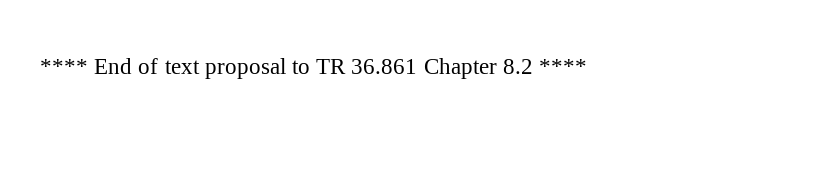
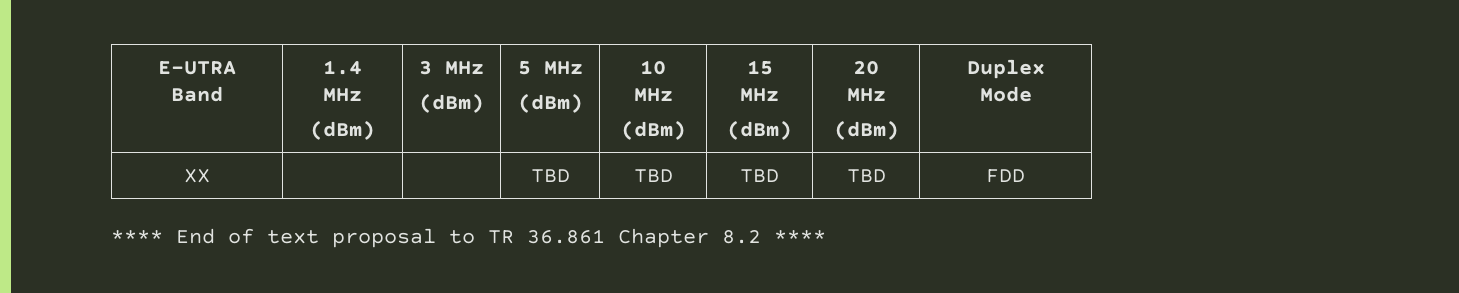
+ E-UTRA Band | 1.4 MHz
+ (dBm) | 3 MHz
+ (dBm) | 5 MHz
+ (dBm) | 10 MHz
+ (dBm) | 15 MHz
+ (dBm) | 20 MHz
+ (dBm) | Duplex Mode
+ XX | | | TBD | TBD | TBD | TBD | FDD

